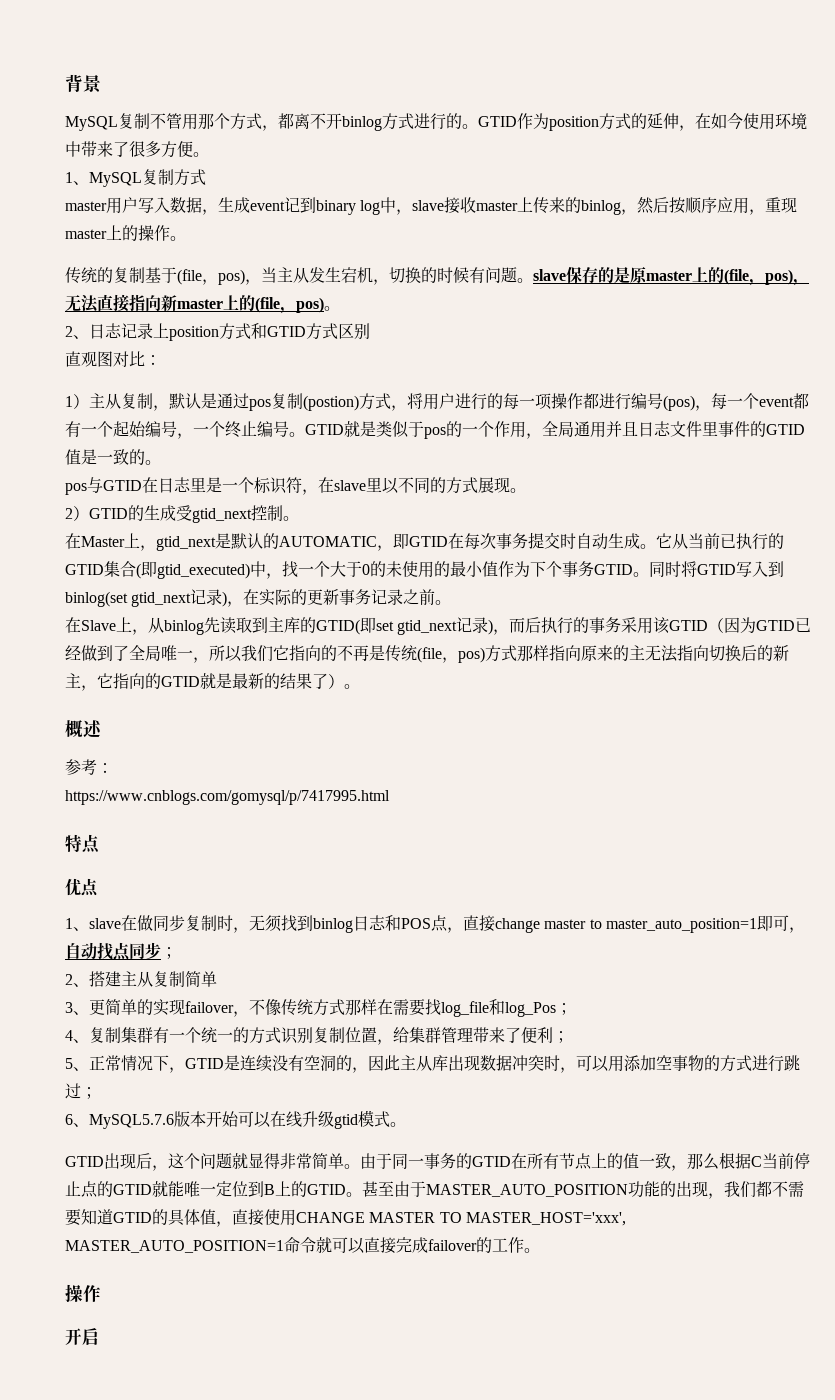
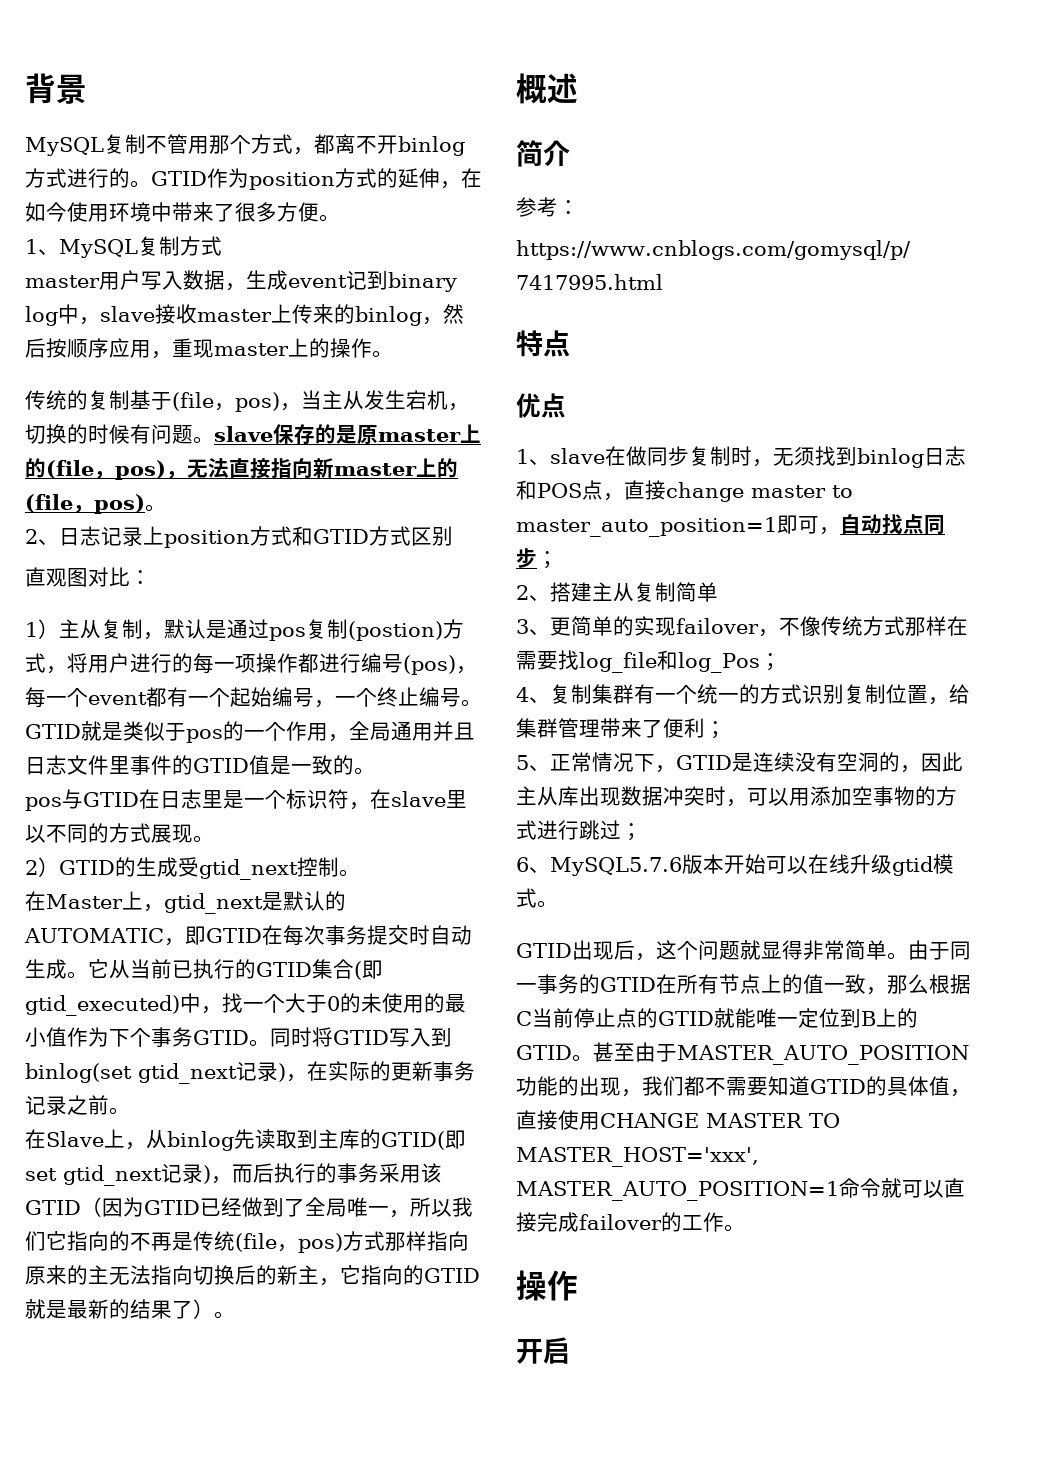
+ 简介

